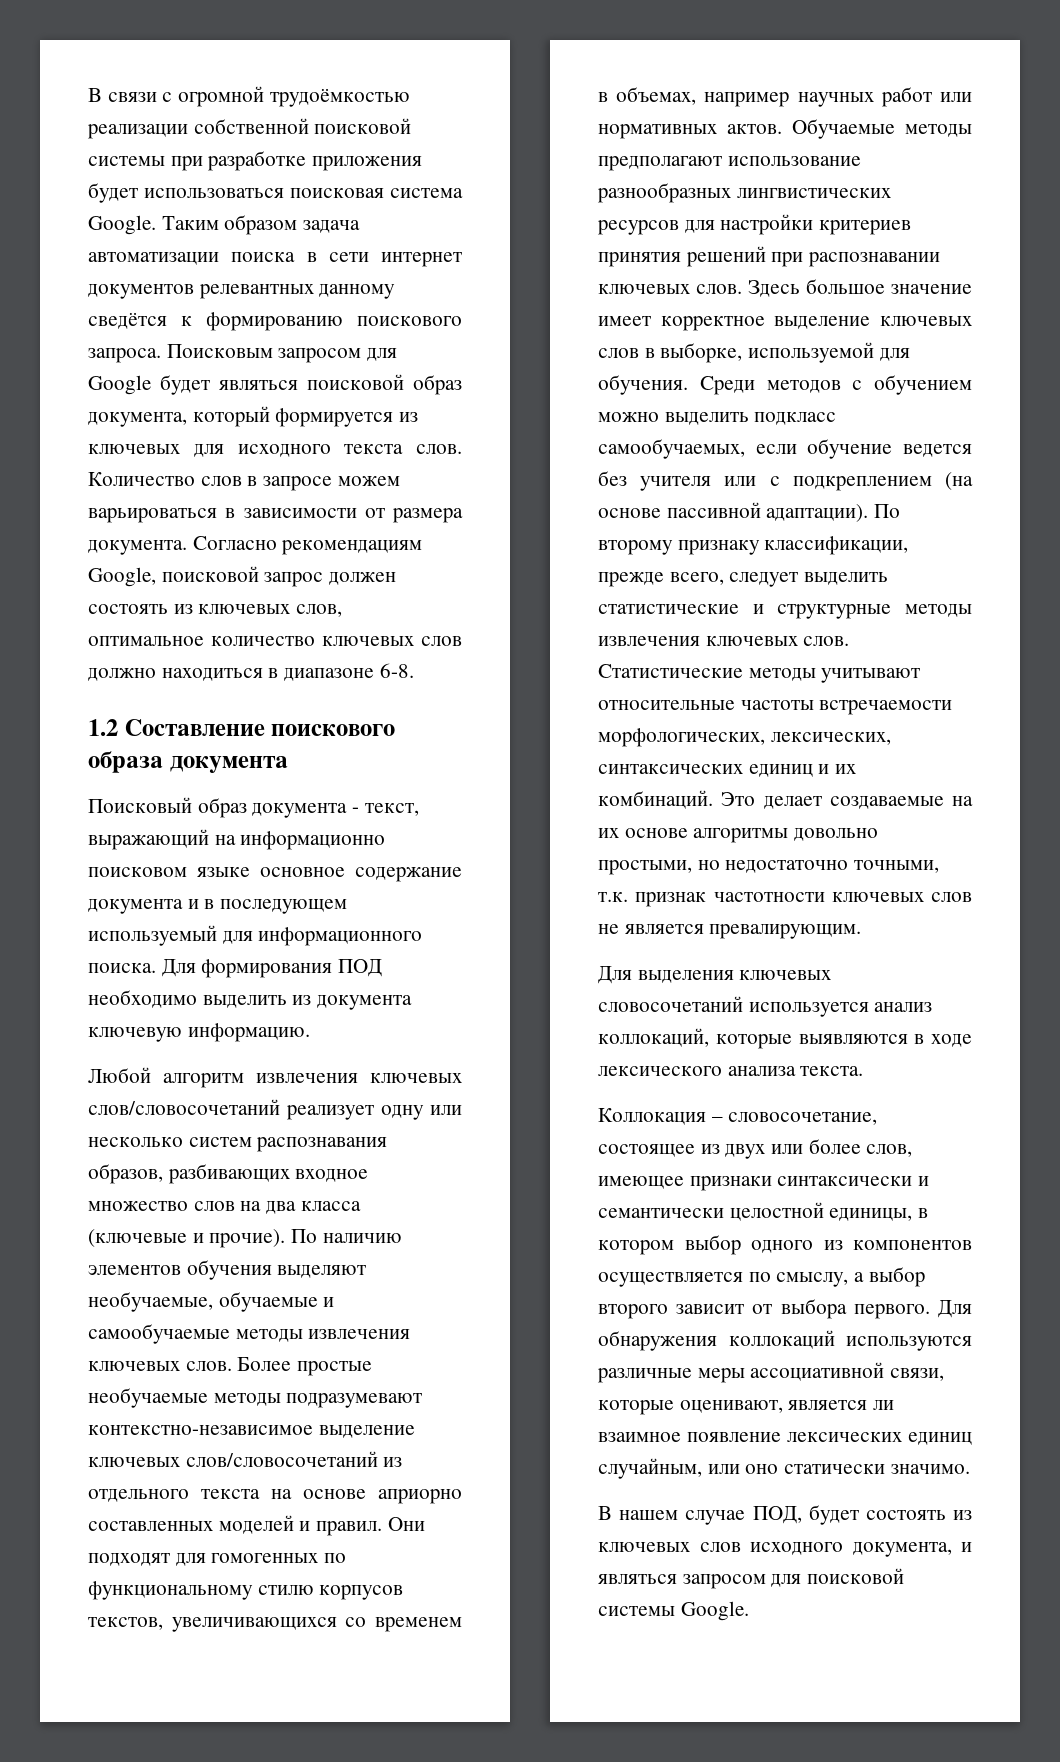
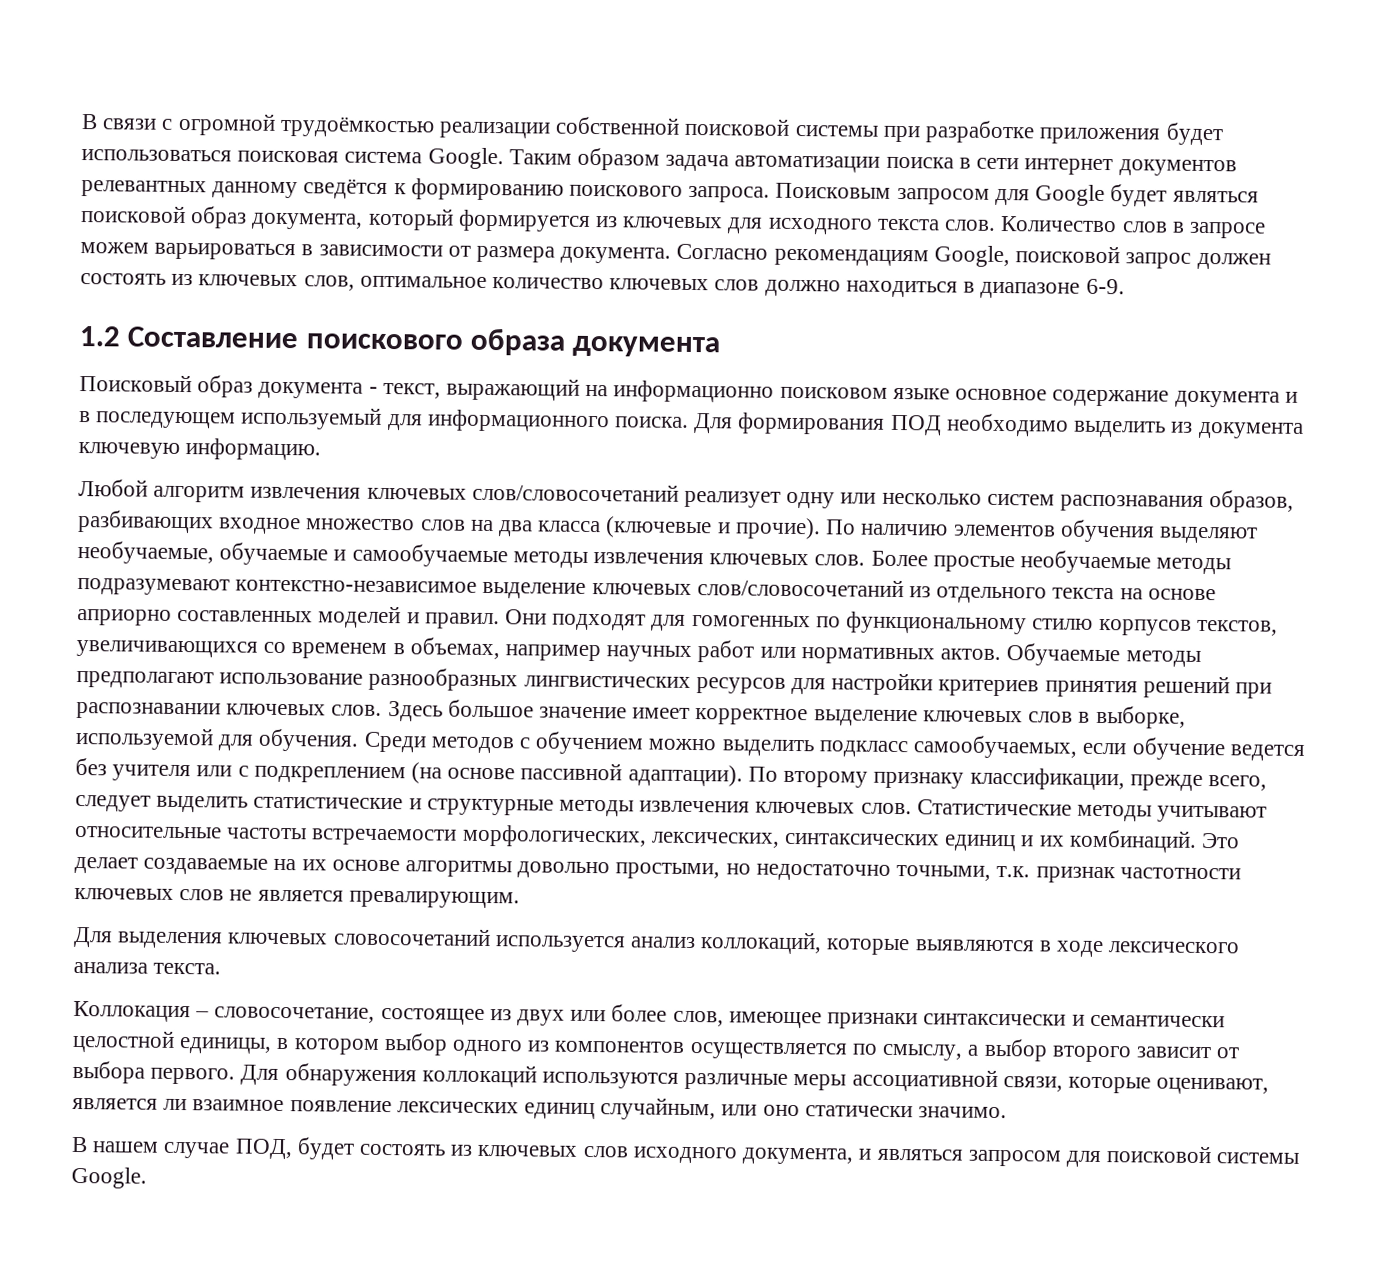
- Согласно рекомендациям Google, поисковой запрос должен состоять из ключевых слов, оптимальное количество ключевых слов должно находиться в диапазоне 6-8.
+ Согласно рекомендациям Google, поисковой запрос должен состоять из ключевых слов, оптимальное количество ключевых слов должно находиться в диапазоне 6-9.

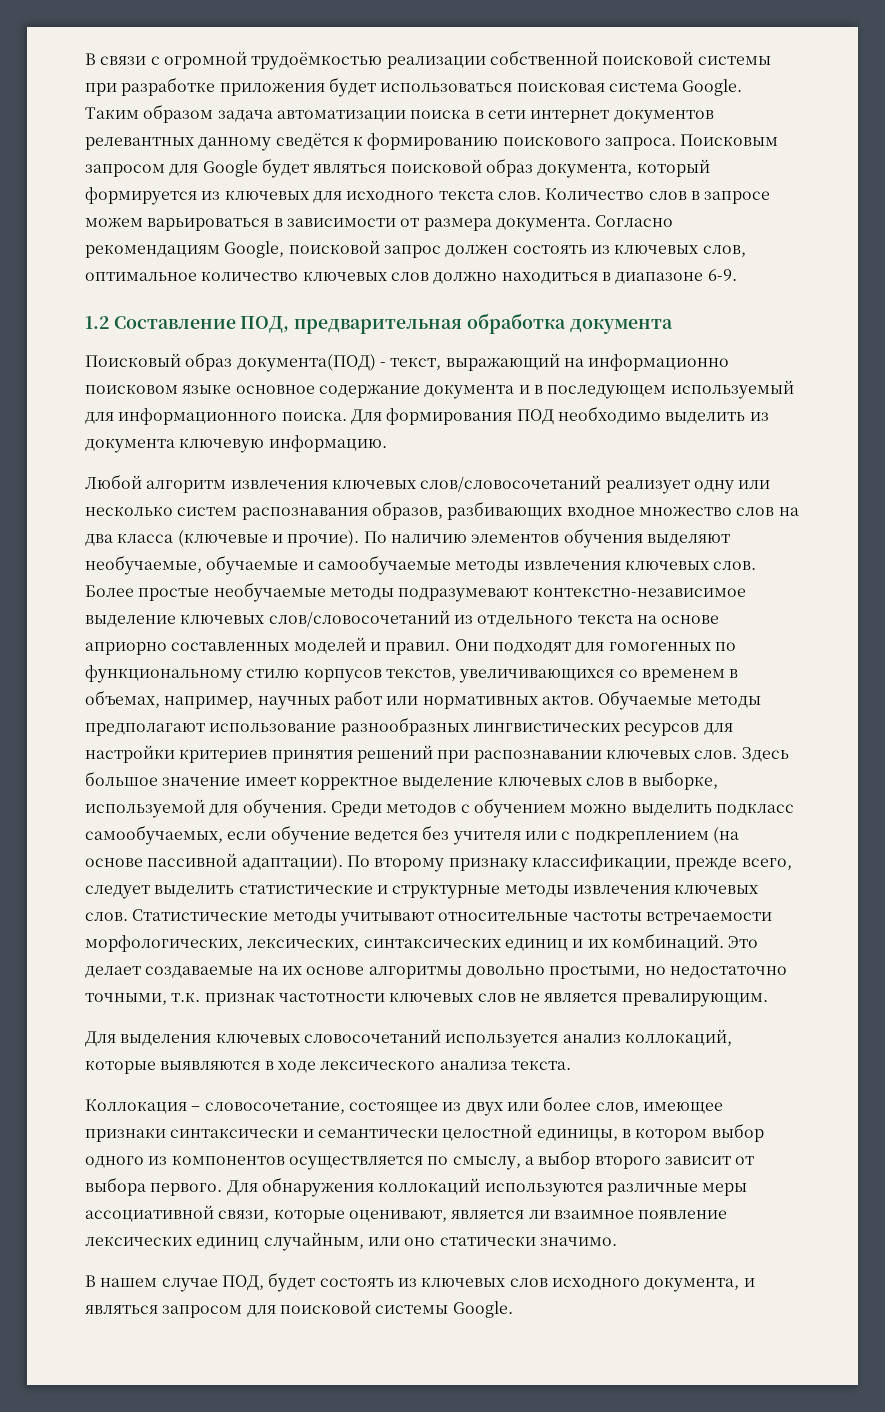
- 1.2 Составление поискового образа документа
+ 1.2 Составление ПОД, предварительная обработка документа
- Поисковый образ документа - текст, выражающий на информационно поисковом языке основное содержание документа и в последующем используемый для информационного поиска.
+ Поисковый образ документа(ПОД) - текст, выражающий на информационно поисковом языке основное содержание документа и в последующем используемый для информационного поиска.
- Они подходят для гомогенных по функциональному стилю корпусов текстов, увеличивающихся со временем в объемах, например научных работ или нормативных актов.
+ Они подходят для гомогенных по функциональному стилю корпусов текстов, увеличивающихся со временем в объемах, например, научных работ или нормативных актов.

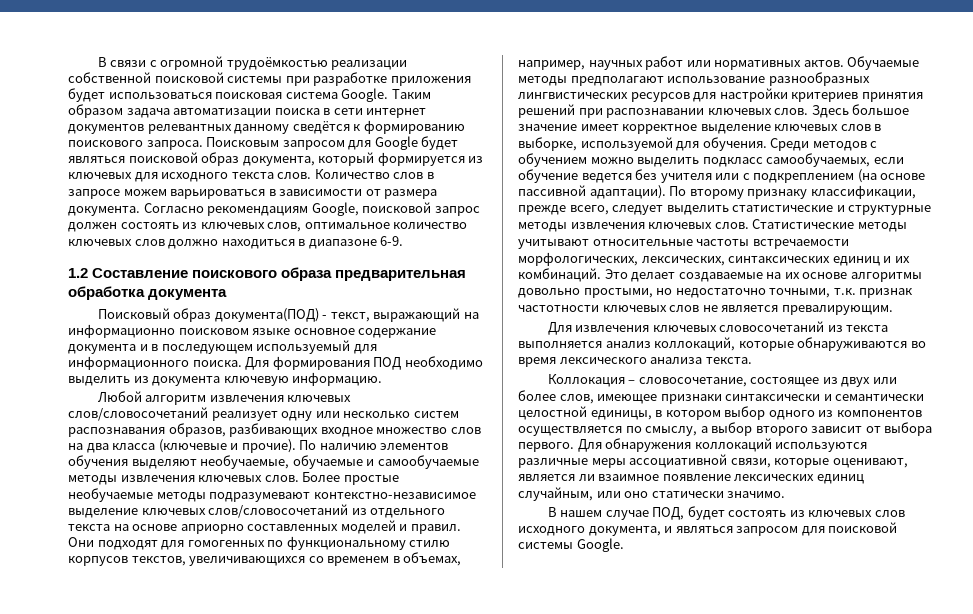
- 1.2 Составление ПОД, предварительная обработка документа
+ 1.2 Составление поискового образа предварительная обработка документа
- Для выделения ключевых словосочетаний используется анализ коллокаций, которые выявляются в ходе лексического анализа текста.
+ Для извлечения ключевых словосочетаний из текста выполняется анализ коллокаций, которые обнаруживаются во время лексического анализа текста.

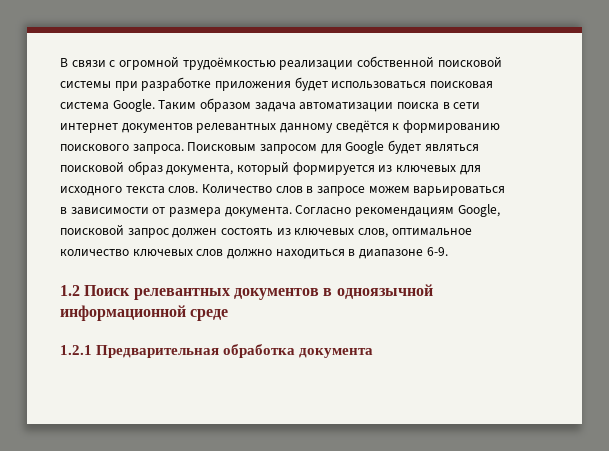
- 1.2 Составление поискового образа предварительная обработка документа
- Поисковый образ документа(ПОД) - текст, выражающий на информационно поисковом языке основное содержание документа и в последующем используемый для информационного поиска. Для формирования ПОД необходимо выделить из документа ключевую информацию.
- Любой алгоритм извлечения ключевых слов/словосочетаний реализует одну или несколько систем распознавания образов, разбивающих входное множество слов на два класса (ключевые и прочие). По наличию элементов обучения выделяют необучаемые, обучаемые и самообучаемые методы извлечения ключевых слов. Более простые необучаемые методы подразумевают контекстно-независимое выделение ключевых слов/словосочетаний из отдельного текста на основе априорно составленных моделей и правил. Они подходят для гомогенных по функциональному стилю корпусов текстов, увеличивающихся со временем в объемах, например, научных работ или нормативных актов. Обучаемые методы предполагают использование разнообразных лингвистических ресурсов для настройки критериев принятия решений при распознавании ключевых слов. Здесь большое значение имеет корректное выделение ключевых слов в выборке, используемой для обучения. Среди методов с обучением можно выделить подкласс самообучаемых, если обучение ведется без учителя или с подкреплением (на основе пассивной адаптации). По второму признаку классификации, прежде всего, следует выделить статистические и структурные методы извлечения ключевых слов. Статистические методы учитывают относительные частоты встречаемости морфологических, лексических, синтаксических единиц и их комбинаций. Это делает создаваемые на их основе алгоритмы довольно простыми, но недостаточно точными, т.к. признак частотности ключевых слов не является превалирующим.
- Для извлечения ключевых словосочетаний из текста выполняется анализ коллокаций, которые обнаруживаются во время лексического анализа текста.
- Коллокация – словосочетание, состоящее из двух или более слов, имеющее признаки синтаксически и семантически целостной единицы, в котором выбор одного из компонентов осуществляется по смыслу, а выбор второго зависит от выбора первого. Для обнаружения коллокаций используются различные меры ассоциативной связи, которые оценивают, является ли взаимное появление лексических единиц случайным, или оно статически значимо.
- В нашем случае ПОД, будет состоять из ключевых слов исходного документа, и являться запросом для поисковой системы Google.
+ 1.2 Поиск релевантных документов в одноязычной информационной среде
+ 1.2.1 Предварительная обработка документа

